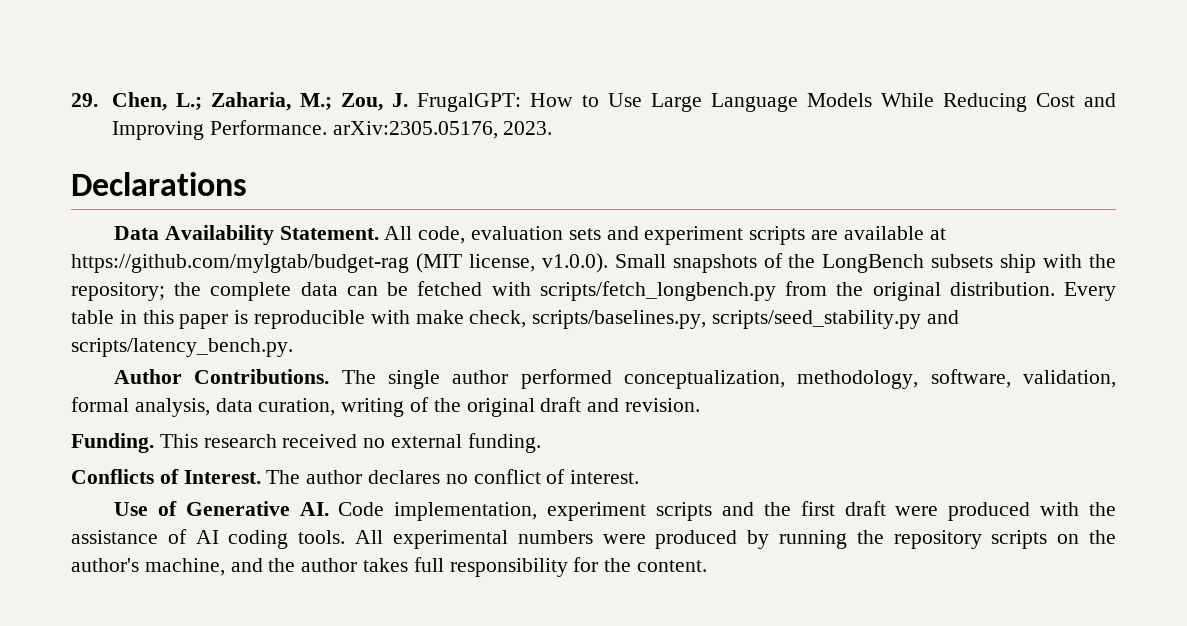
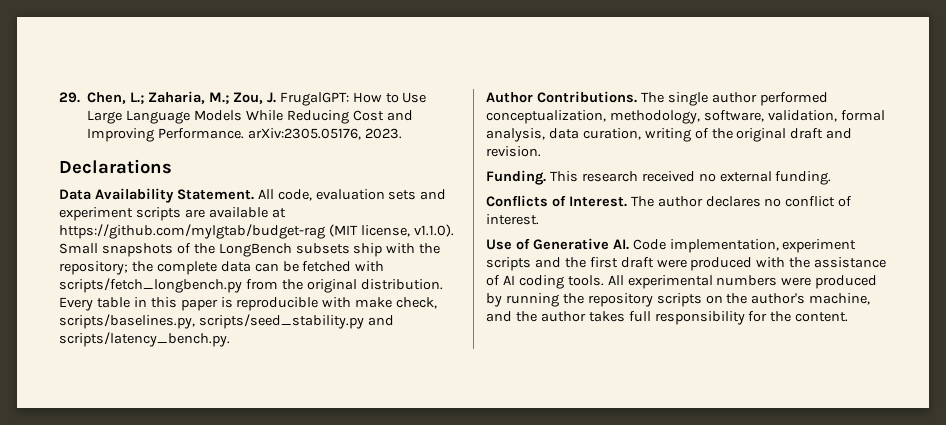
- All code, evaluation sets and experiment scripts are available at https://github.com/mylgtab/budget-rag (MIT license, v1.0.0). Small snapshots of the LongBench subsets ship with the repository; the complete data can be fetched with scripts/fetch_longbench.py from the original distribution.
+ All code, evaluation sets and experiment scripts are available at https://github.com/mylgtab/budget-rag (MIT license, v1.1.0). Small snapshots of the LongBench subsets ship with the repository; the complete data can be fetched with scripts/fetch_longbench.py from the original distribution.

